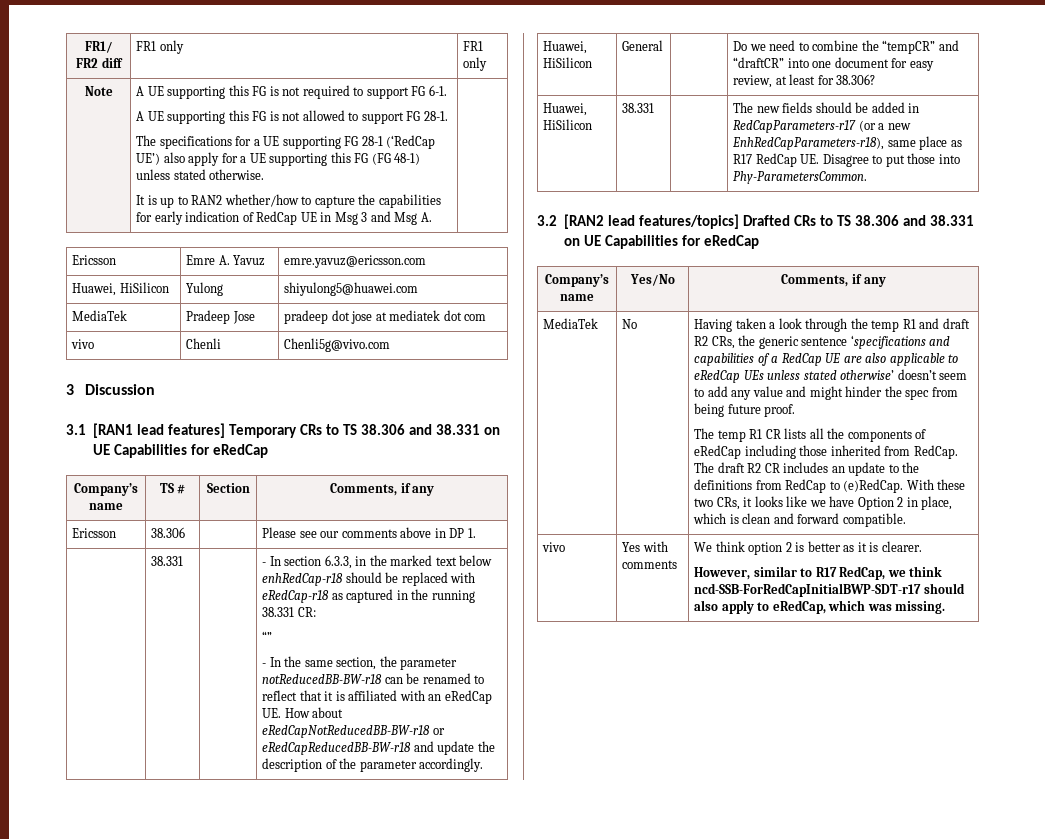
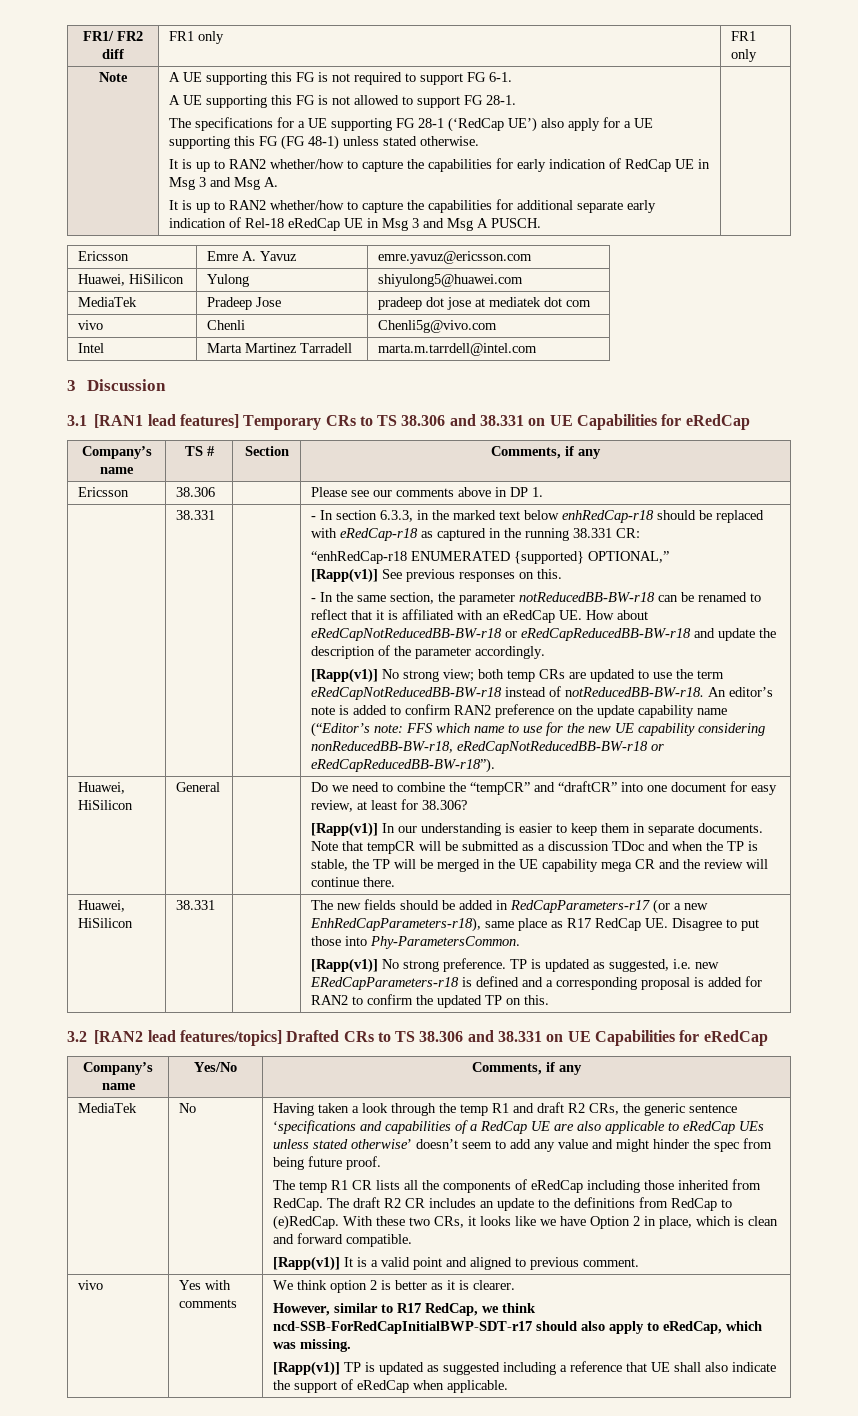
+ It is up to RAN2 whether/how to capture the capabilities for additional separate early indication of Rel-18 eRedCap UE in Msg 3 and Msg A PUSCH.
+ Intel | Marta Martinez Tarradell | marta.m.tarrdell@intel.com
- “”
+ “enhRedCap-r18 ENUMERATED {supported} OPTIONAL,”
+ [Rapp(v1)] See previous responses on this.
+ [Rapp(v1)] No strong view; both temp CRs are updated to use the term eRedCapNotReducedBB-BW-r18 instead of notReducedBB-BW-r18. An editor’s note is added to confirm RAN2 preference on the update capability name (“Editor’s note: FFS which name to use for the new UE capability considering nonReducedBB-BW-r18, eRedCapNotReducedBB-BW-r18 or eRedCapReducedBB-BW-r18”).
+ [Rapp(v1)] In our understanding is easier to keep them in separate documents. Note that tempCR will be submitted as a discussion TDoc and when the TP is stable, the TP will be merged in the UE capability mega CR and the review will continue there.
+ [Rapp(v1)] No strong preference. TP is updated as suggested, i.e. new ERedCapParameters-r18 is defined and a corresponding proposal is added for RAN2 to confirm the updated TP on this.
+ [Rapp(v1)] It is a valid point and aligned to previous comment.
+ [Rapp(v1)] TP is updated as suggested including a reference that UE shall also indicate the support of eRedCap when applicable.

